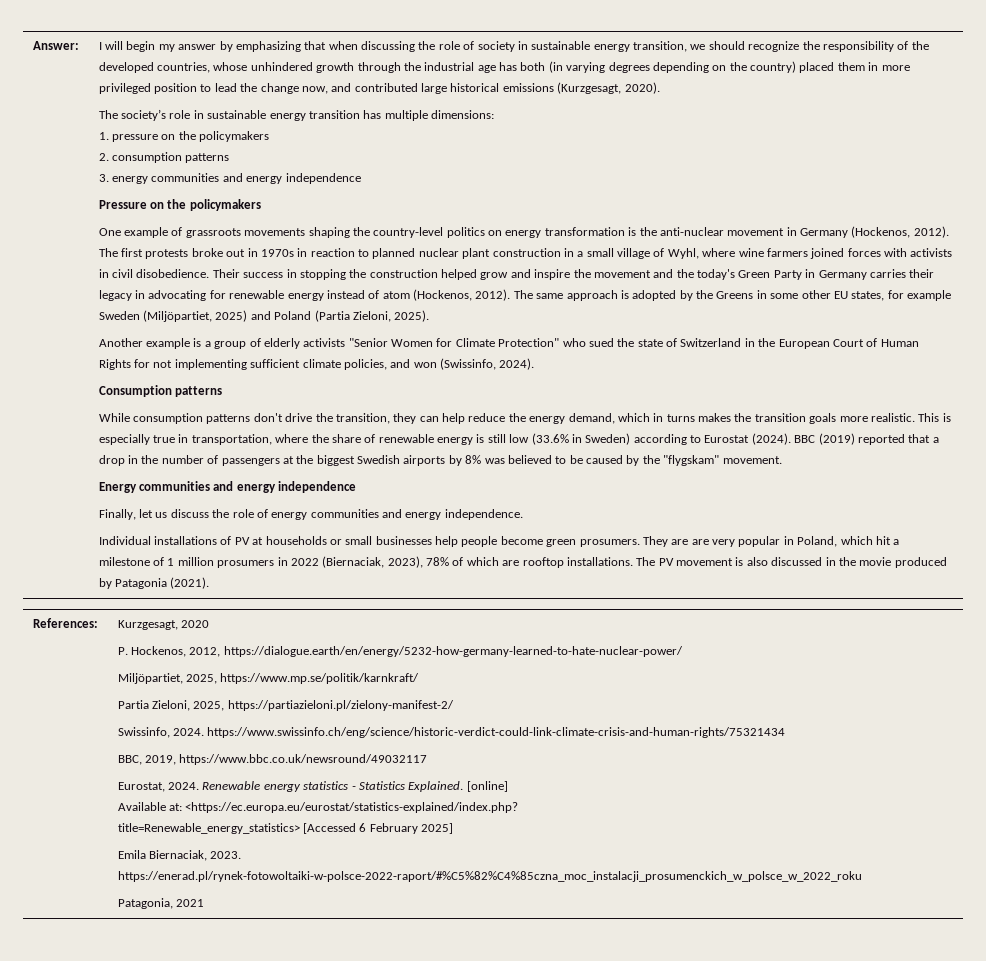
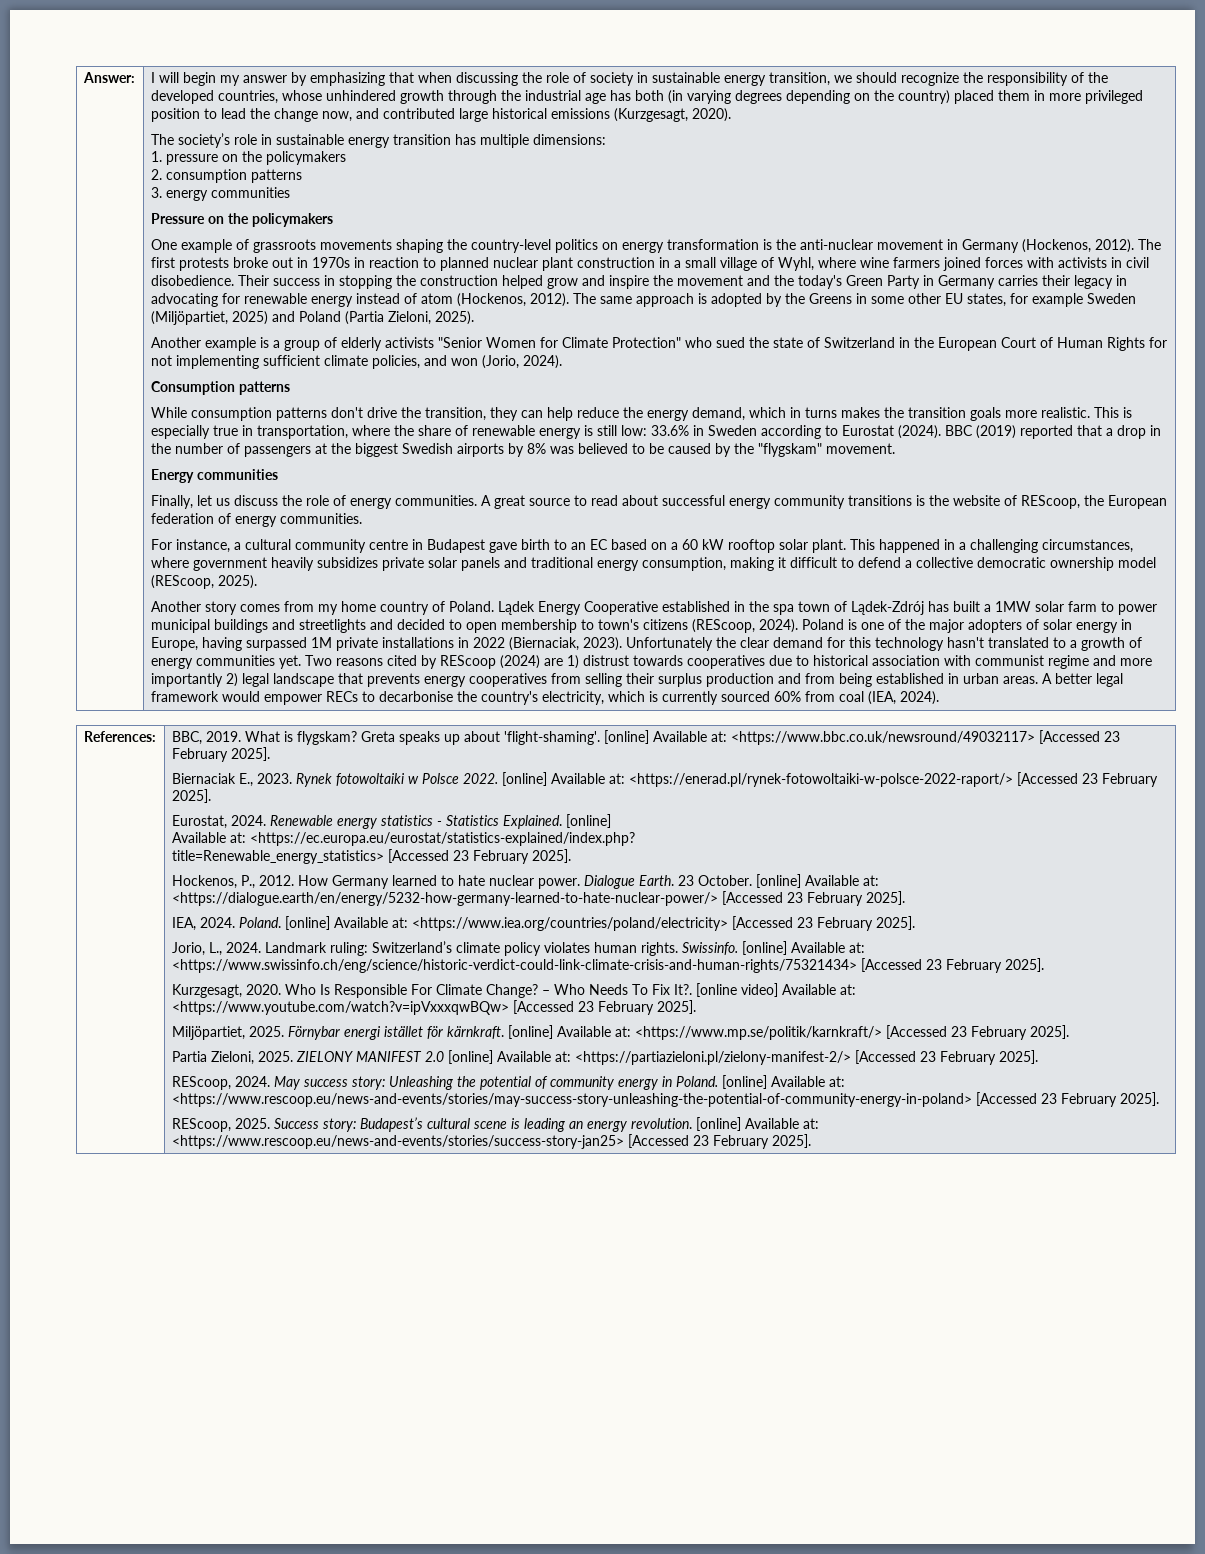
- 3. energy communities and energy independence
+ 3. energy communities
- Another example is a group of elderly activists "Senior Women for Climate Protection" who sued the state of Switzerland in the European Court of Human Rights for not implementing sufficient climate policies, and won (Swissinfo, 2024).
+ Another example is a group of elderly activists "Senior Women for Climate Protection" who sued the state of Switzerland in the European Court of Human Rights for not implementing sufficient climate policies, and won (Jorio, 2024).
- This is especially true in transportation, where the share of renewable energy is still low (33.6% in Sweden) according to Eurostat (2024).
+ This is especially true in transportation, where the share of renewable energy is still low: 33.6% in Sweden according to Eurostat (2024).
- Energy communities and energy independence
+ Energy communities
- Finally, let us discuss the role of energy communities and energy independence.
- Individual installations of PV at households or small businesses help people become green prosumers. They are are very popular in Poland, which hit a milestone of 1 million prosumers in 2022 (Biernaciak, 2023), 78% of which are rooftop installations. The PV movement is also discussed in the movie produced by Patagonia (2021).
- References: | Kurzgesagt, 2020
- P. Hockenos, 2012, https://dialogue.earth/en/energy/5232-how-germany-learned-to-hate-nuclear-power/
- Miljöpartiet, 2025, https://www.mp.se/politik/karnkraft/
- Partia Zieloni, 2025, https://partiazieloni.pl/zielony-manifest-2/
- Swissinfo, 2024. https://www.swissinfo.ch/eng/science/historic-verdict-could-link-climate-crisis-and-human-rights/75321434
- BBC, 2019, https://www.bbc.co.uk/newsround/49032117
+ Finally, let us discuss the role of energy communities. A great source to read about successful energy community transitions is the website of REScoop, the European federation of energy communities.
+ For instance, a cultural community centre in Budapest gave birth to an EC based on a 60 kW rooftop solar plant. This happened in a challenging circumstances, where government heavily subsidizes private solar panels and traditional energy consumption, making it difficult to defend a collective democratic ownership model (REScoop, 2025).
+ Another story comes from my home country of Poland. Lądek Energy Cooperative established in the spa town of Lądek-Zdrój has built a 1MW solar farm to power municipal buildings and streetlights and decided to open membership to town's citizens (REScoop, 2024). Poland is one of the major adopters of solar energy in Europe, having surpassed 1M private installations in 2022 (Biernaciak, 2023). Unfortunately the clear demand for this technology hasn't translated to a growth of energy communities yet. Two reasons cited by REScoop (2024) are 1) distrust towards cooperatives due to historical association with communist regime and more importantly 2) legal landscape that prevents energy cooperatives from selling their surplus production and from being established in urban areas. A better legal framework would empower RECs to decarbonise the country's electricity, which is currently sourced 60% from coal (IEA, 2024).
+ References: | BBC, 2019. What is flygskam? Greta speaks up about 'flight-shaming'. [online] Available at: <https://www.bbc.co.uk/newsround/49032117> [Accessed 23 February 2025].
+ Biernaciak E., 2023. Rynek fotowoltaiki w Polsce 2022. [online] Available at: <https://enerad.pl/rynek-fotowoltaiki-w-polsce-2022-raport/> [Accessed 23 February 2025].
- title=Renewable_energy_statistics> [Accessed 6 February 2025]
- Emila Biernaciak, 2023. https://enerad.pl/rynek-fotowoltaiki-w-polsce-2022-raport/#%C5%82%C4%85czna_moc_instalacji_prosumenckich_w_polsce_w_2022_roku
- Patagonia, 2021
+ title=Renewable_energy_statistics> [Accessed 23 February 2025].
+ Hockenos, P., 2012. How Germany learned to hate nuclear power. Dialogue Earth. 23 October. [online] Available at: <https://dialogue.earth/en/energy/5232-how-germany-learned-to-hate-nuclear-power/> [Accessed 23 February 2025].
+ IEA, 2024. Poland. [online] Available at: <https://www.iea.org/countries/poland/electricity> [Accessed 23 February 2025].
+ Jorio, L., 2024. Landmark ruling: Switzerland’s climate policy violates human rights. Swissinfo. [online] Available at: <https://www.swissinfo.ch/eng/science/historic-verdict-could-link-climate-crisis-and-human-rights/75321434> [Accessed 23 February 2025].
+ Kurzgesagt, 2020. Who Is Responsible For Climate Change? – Who Needs To Fix It?. [online video] Available at: <https://www.youtube.com/watch?v=ipVxxxqwBQw> [Accessed 23 February 2025].
+ Miljöpartiet, 2025. Förnybar energi istället för kärnkraft. [online] Available at: <https://www.mp.se/politik/karnkraft/> [Accessed 23 February 2025].
+ Partia Zieloni, 2025. ZIELONY MANIFEST 2.0 [online] Available at: <https://partiazieloni.pl/zielony-manifest-2/> [Accessed 23 February 2025].
+ REScoop, 2024. May success story: Unleashing the potential of community energy in Poland. [online] Available at: <https://www.rescoop.eu/news-and-events/stories/may-success-story-unleashing-the-potential-of-community-energy-in-poland> [Accessed 23 February 2025].
+ REScoop, 2025. Success story: Budapest’s cultural scene is leading an energy revolution. [online] Available at: <https://www.rescoop.eu/news-and-events/stories/success-story-jan25> [Accessed 23 February 2025].

